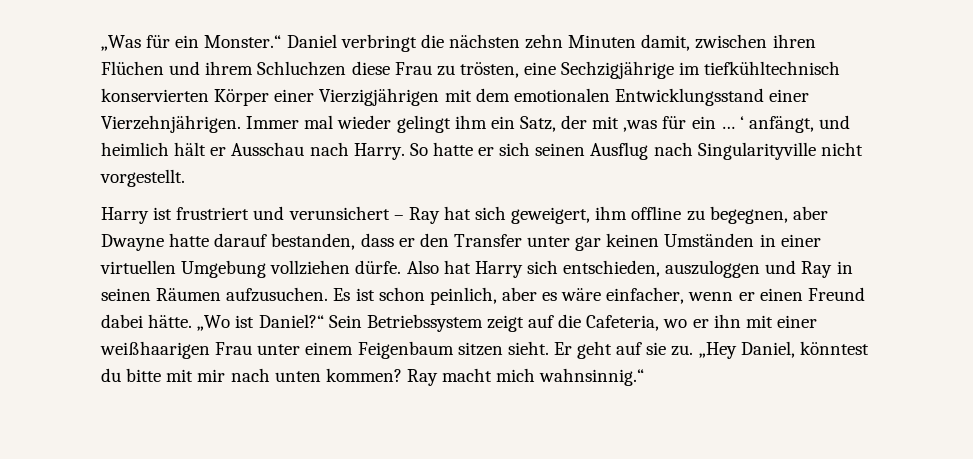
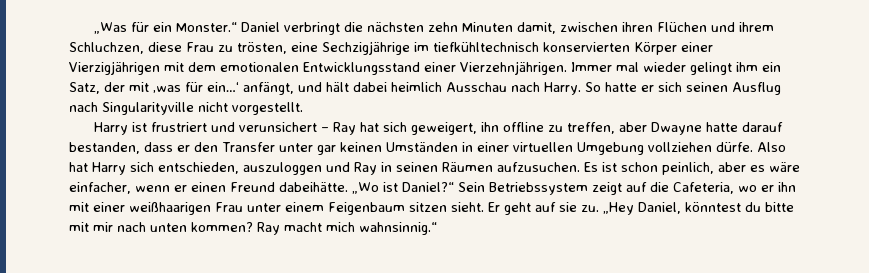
- „Was für ein Monster.“ Daniel verbringt die nächsten zehn Minuten damit, zwischen ihren Flüchen und ihrem Schluchzen diese Frau zu trösten, eine Sechzigjährige im tiefkühltechnisch konservierten Körper einer Vierzigjährigen mit dem emotionalen Entwicklungsstand einer Vierzehnjährigen.
+ „Was für ein Monster.“ Daniel verbringt die nächsten zehn Minuten damit, zwischen ihren Flüchen und ihrem Schluchzen, diese Frau zu trösten, eine Sechzigjährige im tiefkühltechnisch konservierten Körper einer Vierzigjährigen mit dem emotionalen Entwicklungsstand einer Vierzehnjährigen.
- Immer mal wieder gelingt ihm ein Satz, der mit ‚was für ein … ‘ anfängt, und heimlich hält er Ausschau nach Harry.
+ Immer mal wieder gelingt ihm ein Satz, der mit ‚was für ein…‘ anfängt, und hält dabei heimlich Ausschau nach Harry.
- Harry ist frustriert und verunsichert – Ray hat sich geweigert, ihm offline zu begegnen, aber Dwayne hatte darauf bestanden, dass er den Transfer unter gar keinen Umständen in einer virtuellen Umgebung vollziehen dürfe.
+ Harry ist frustriert und verunsichert – Ray hat sich geweigert, ihn offline zu treffen, aber Dwayne hatte darauf bestanden, dass er den Transfer unter gar keinen Umständen in einer virtuellen Umgebung vollziehen dürfe.
- Es ist schon peinlich, aber es wäre einfacher, wenn er einen Freund dabei hätte.
+ Es ist schon peinlich, aber es wäre einfacher, wenn er einen Freund dabeihätte.

